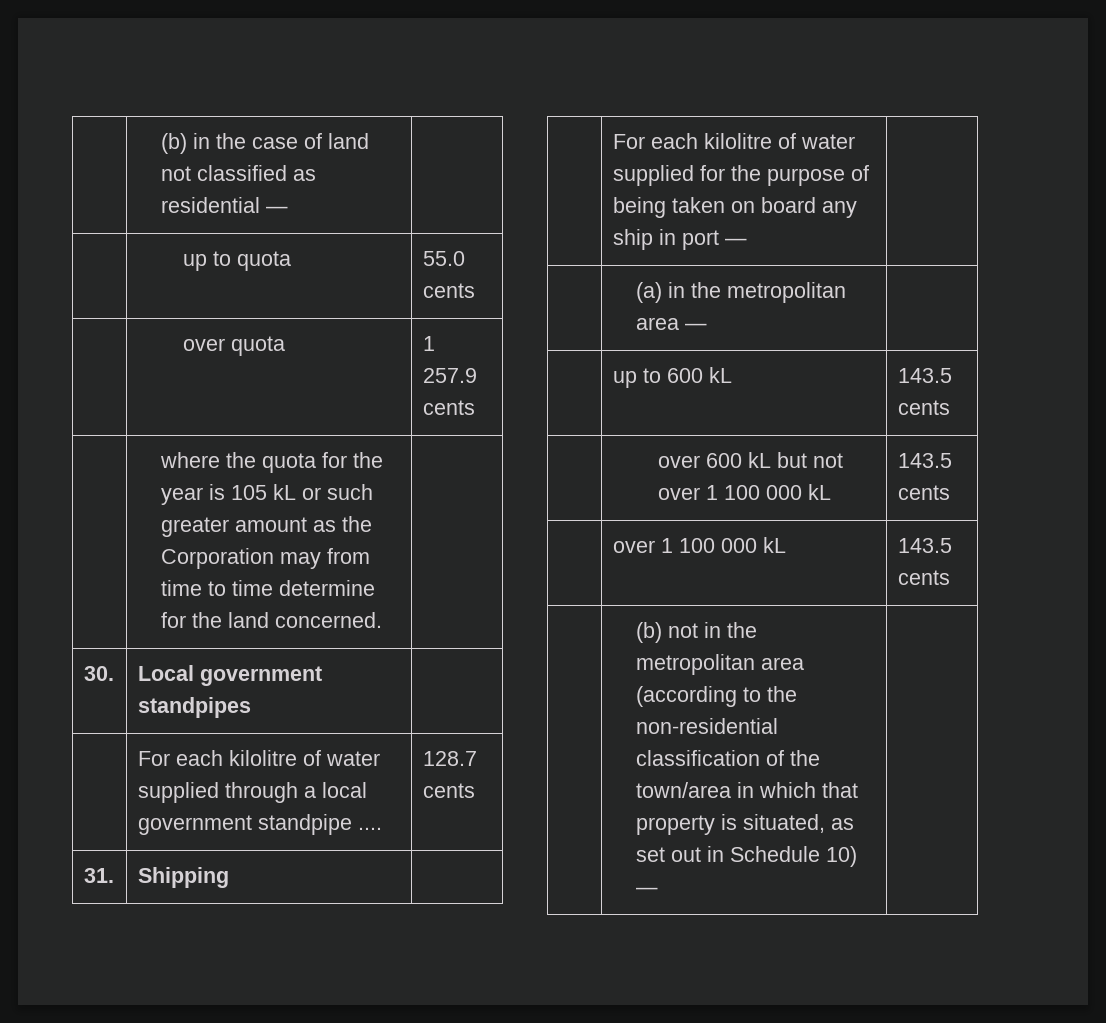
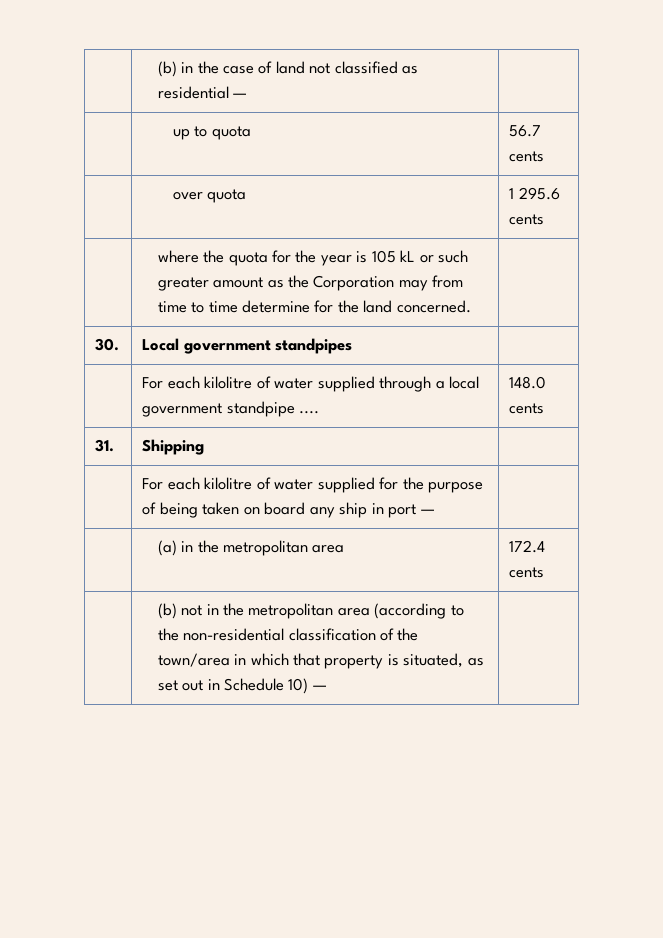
- | up to quota | 55.0 cents
+ | up to quota | 56.7 cents
- | over quota | 1 257.9 cents
+ | over quota | 1 295.6 cents
- | For each kilolitre of water supplied through a local government standpipe .... | 128.7 cents
+ | For each kilolitre of water supplied through a local government standpipe .... | 148.0 cents
- | (a) in the metropolitan area — |
- | up to 600 kL | 143.5 cents
- | over 600 kL but not over 1 100 000 kL | 143.5 cents
- | over 1 100 000 kL | 143.5 cents
+ | (a) in the metropolitan area | 172.4 cents

